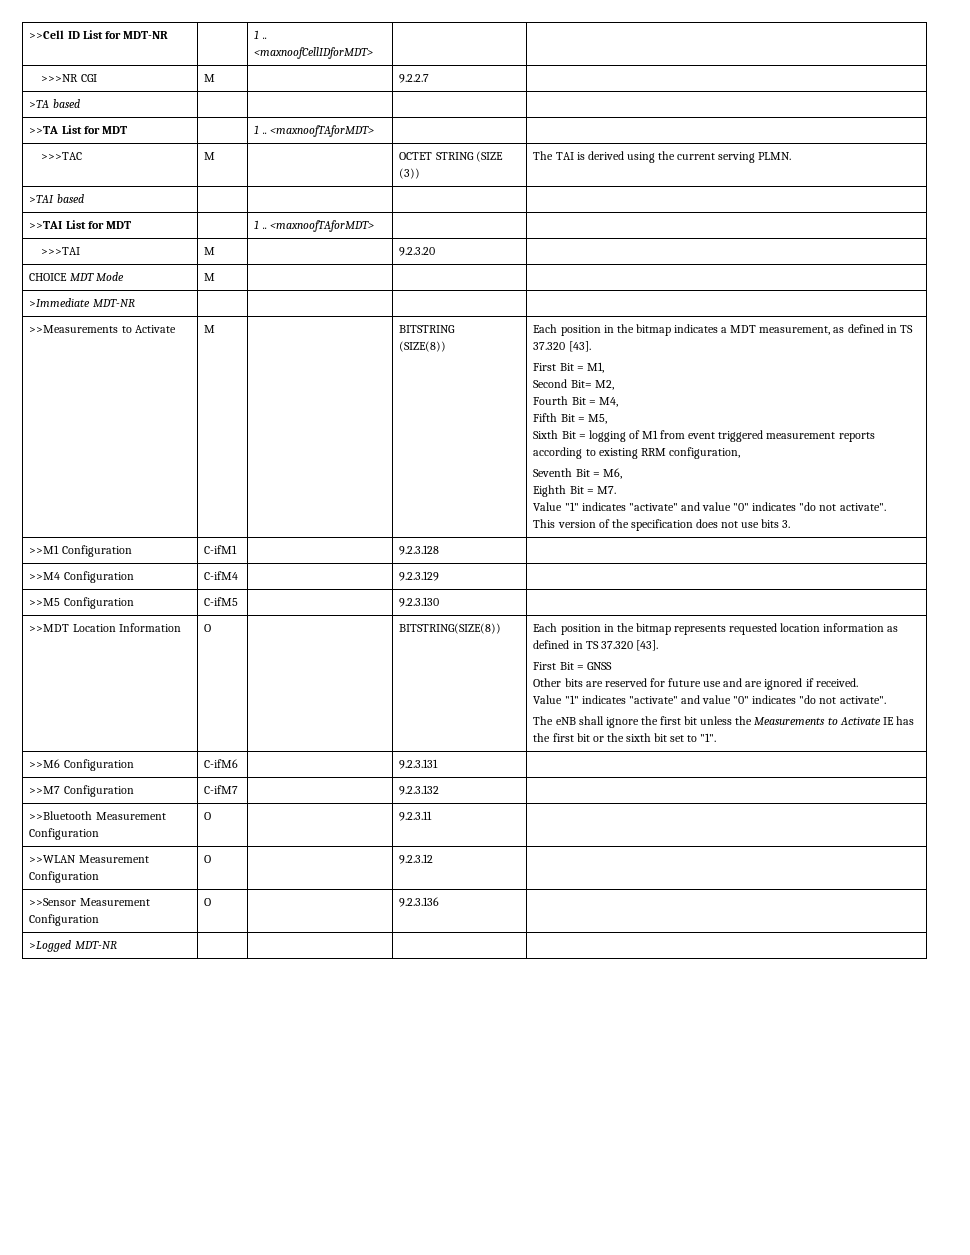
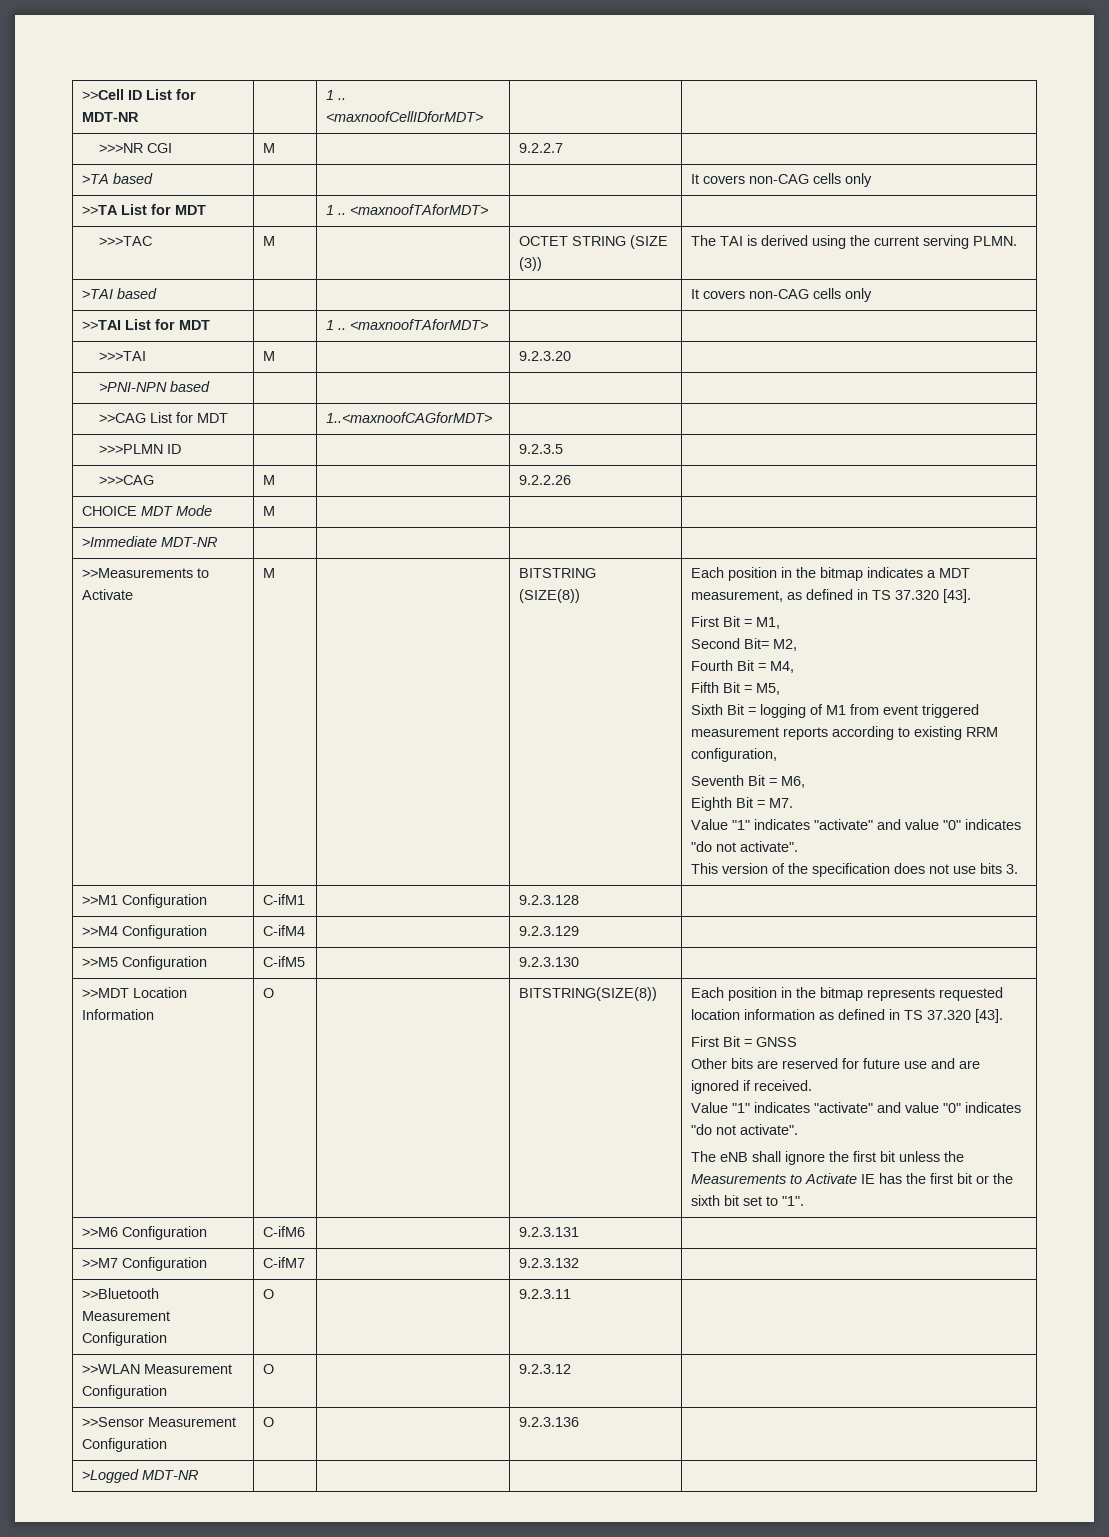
- >TA based | | | |
+ >TA based | | | | It covers non-CAG cells only
- >TAI based | | | |
+ >TAI based | | | | It covers non-CAG cells only
+ >PNI-NPN based | | | |
+ >>CAG List for MDT | | 1..<maxnoofCAGforMDT> | |
+ >>>PLMN ID | | | 9.2.3.5 |
+ >>>CAG | M | | 9.2.2.26 |

